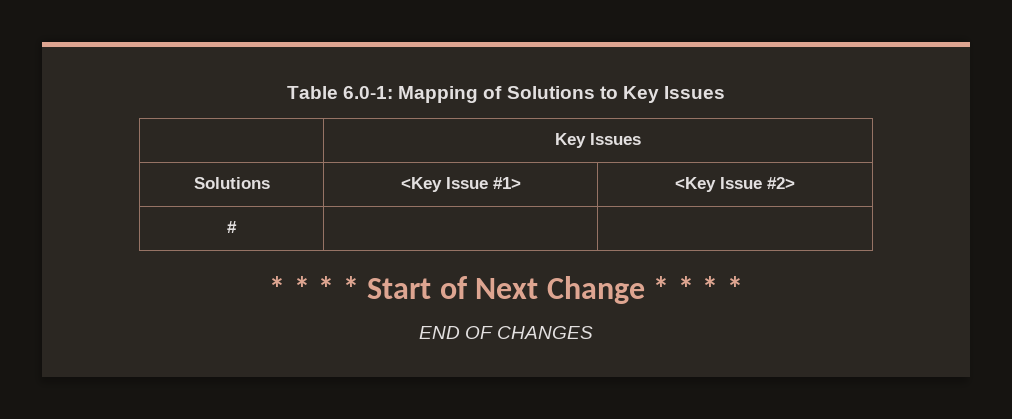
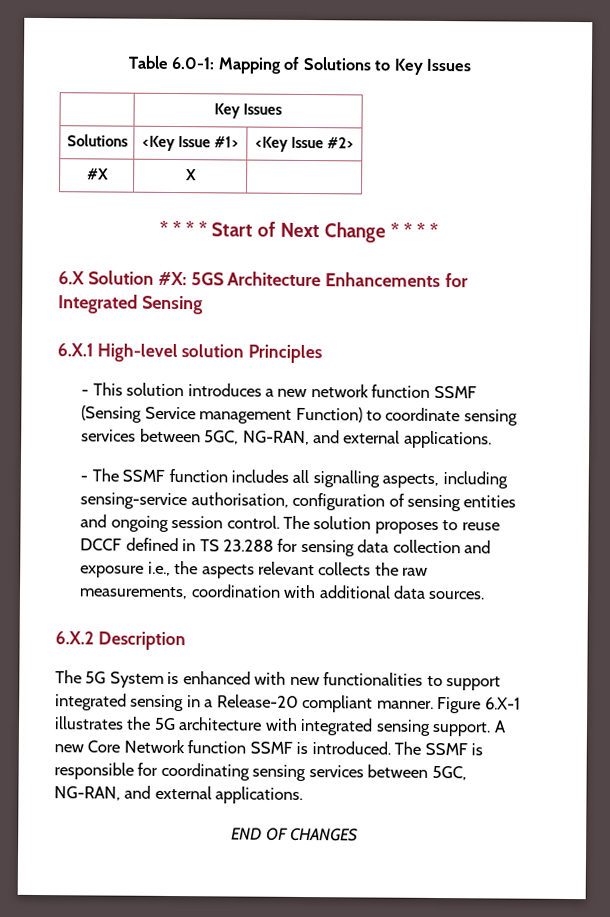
- # | |
+ #X | X |
+ 6.X Solution #X: 5GS Architecture Enhancements for Integrated Sensing
+ 6.X.1 High-level solution Principles
+ - This solution introduces a new network function SSMF (Sensing Service management Function) to coordinate sensing services between 5GC, NG-RAN, and external applications.
+ - The SSMF function includes all signalling aspects, including sensing-service authorisation, configuration of sensing entities and ongoing session control. The solution proposes to reuse DCCF defined in TS 23.288 for sensing data collection and exposure i.e., the aspects relevant collects the raw measurements, coordination with additional data sources.
+ 6.X.2 Description
+ The 5G System is enhanced with new functionalities to support integrated sensing in a Release-20 compliant manner. Figure 6.X-1 illustrates the 5G architecture with integrated sensing support. A new Core Network function SSMF is introduced. The SSMF is responsible for coordinating sensing services between 5GC, NG-RAN, and external applications.

